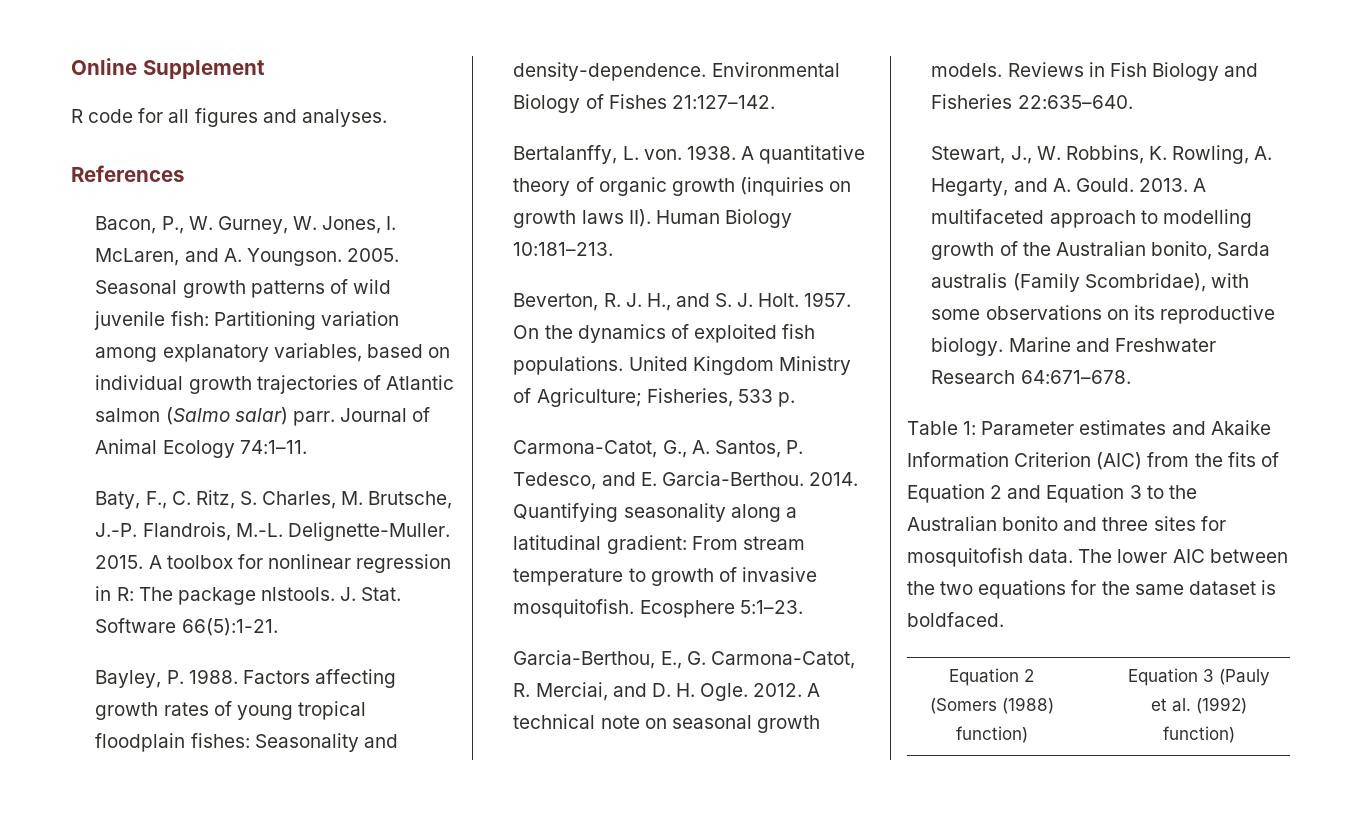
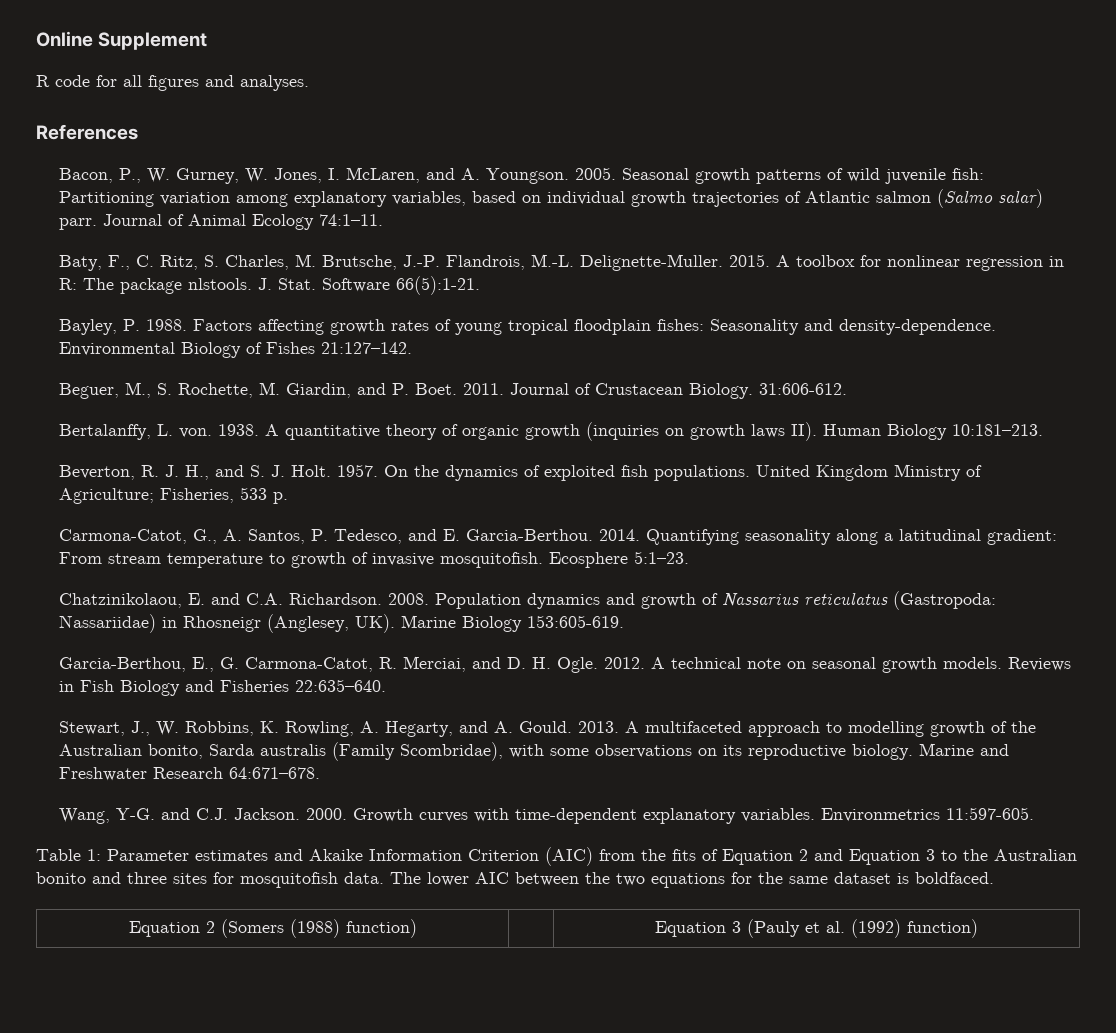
+ Beguer, M., S. Rochette, M. Giardin, and P. Boet. 2011. Journal of Crustacean Biology. 31:606-612.
+ Chatzinikolaou, E. and C.A. Richardson. 2008. Population dynamics and growth of Nassarius reticulatus (Gastropoda: Nassariidae) in Rhosneigr (Anglesey, UK). Marine Biology 153:605-619.
+ Wang, Y-G. and C.J. Jackson. 2000. Growth curves with time-dependent explanatory variables. Environmetrics 11:597-605.

